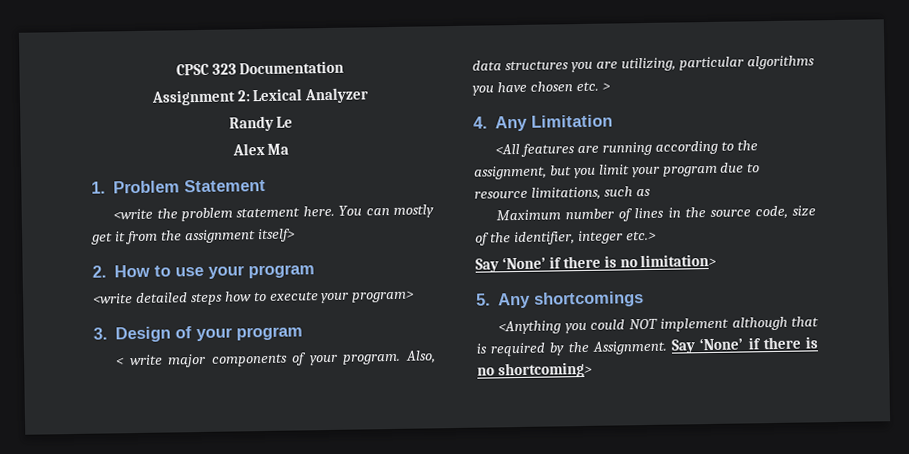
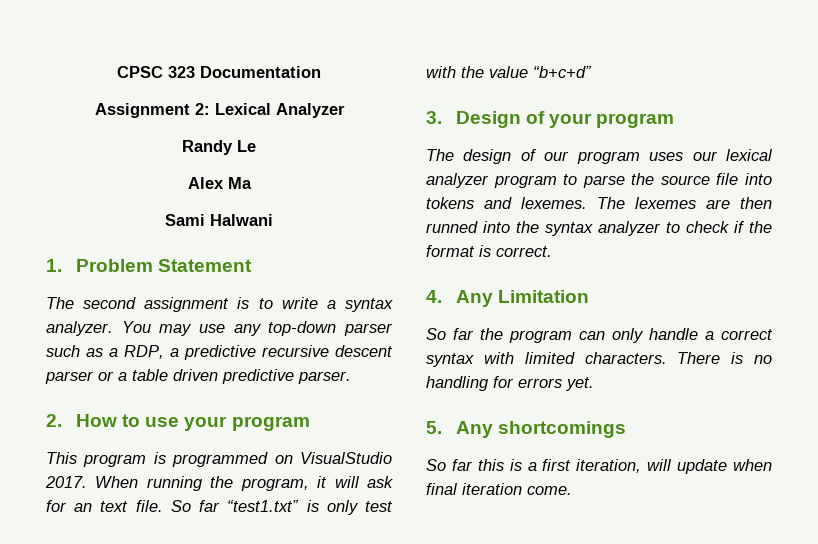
+ Sami Halwani
- <write the problem statement here. You can mostly get it from the assignment itself>
+ The second assignment is to write a syntax analyzer. You may use any top-down parser such as a RDP, a predictive recursive descent parser or a table driven predictive parser.
- <write detailed steps how to execute your program>
+ This program is programmed on VisualStudio 2017. When running the program, it will ask for an text file. So far “test1.txt” is only test with the value “b+c+d”
- < write major components of your program. Also, data structures you are utilizing, particular algorithms you have chosen etc. >
+ The design of our program uses our lexical analyzer program to parse the source file into tokens and lexemes. The lexemes are then runned into the syntax analyzer to check if the format is correct.
  4. Any Limitation
- <All features are running according to the assignment, but you limit your program due to resource limitations, such as
- Maximum number of lines in the source code, size of the identifier, integer etc.>
- Say ‘None’ if there is no limitation>
+ So far the program can only handle a correct syntax with limited characters. There is no handling for errors yet.
  5. Any shortcomings
- <Anything you could NOT implement although that is required by the Assignment. Say ‘None’ if there is no shortcoming>
+ So far this is a first iteration, will update when final iteration come.

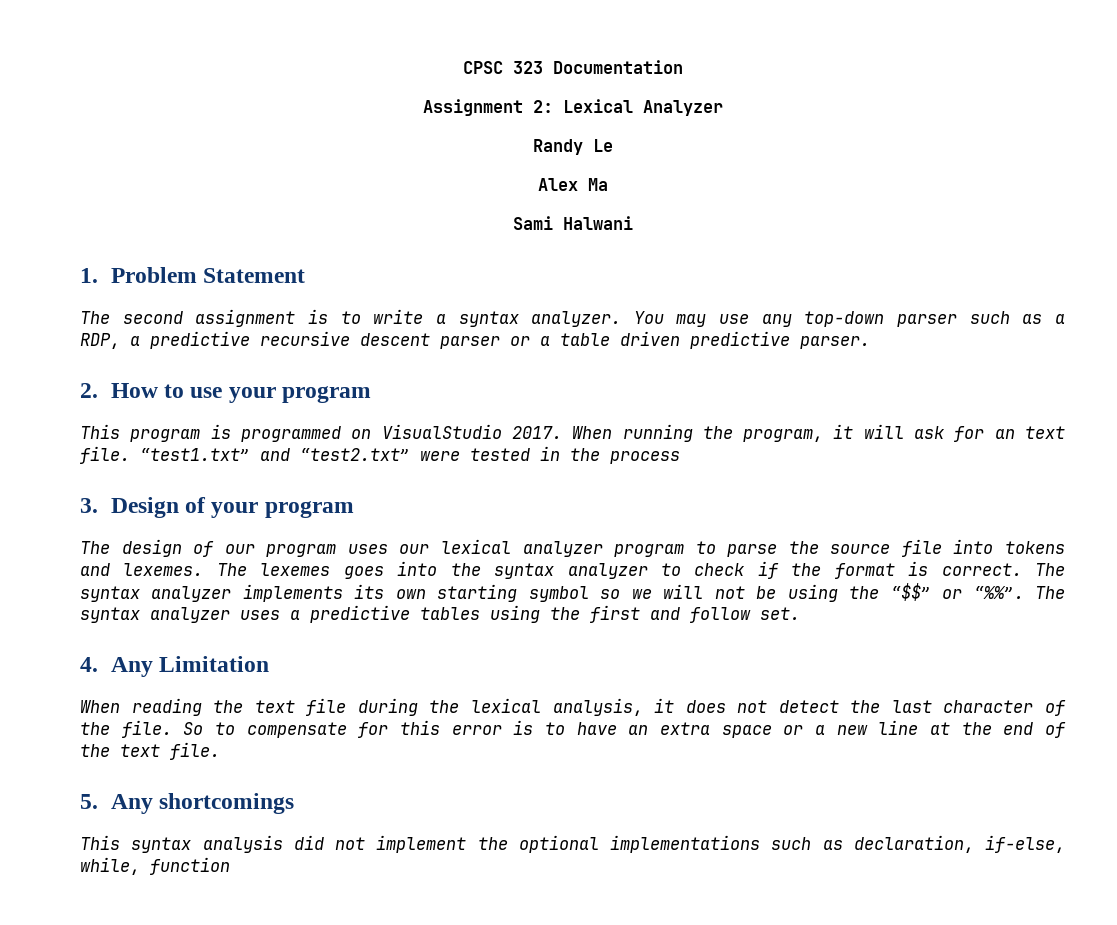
- So far “test1.txt” is only test with the value “b+c+d”
+ “test1.txt” and “test2.txt” were tested in the process
- The lexemes are then runned into the syntax analyzer to check if the format is correct.
+ The lexemes goes into the syntax analyzer to check if the format is correct. The syntax analyzer implements its own starting symbol so we will not be using the “$$” or “%%”. The syntax analyzer uses a predictive tables using the first and follow set.
  4. Any Limitation
- So far the program can only handle a correct syntax with limited characters. There is no handling for errors yet.
+ When reading the text file during the lexical analysis, it does not detect the last character of the file. So to compensate for this error is to have an extra space or a new line at the end of the text file.
  5. Any shortcomings
- So far this is a first iteration, will update when final iteration come.
+ This syntax analysis did not implement the optional implementations such as declaration, if-else, while, function

